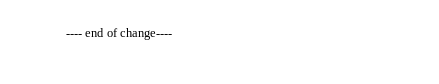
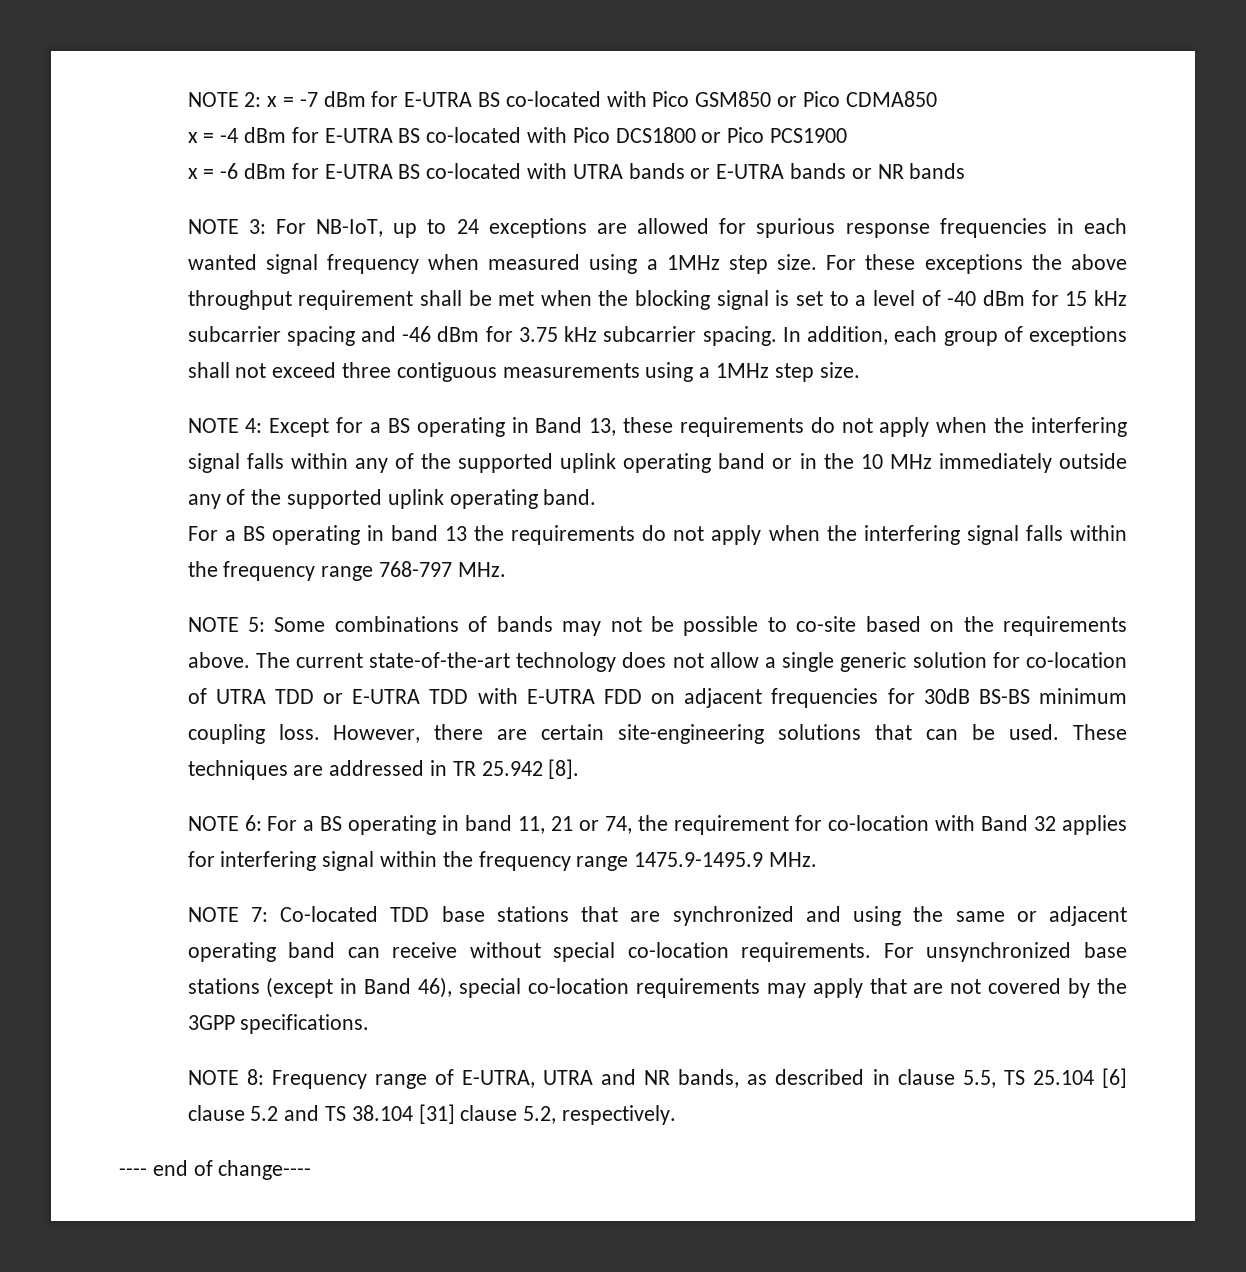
+ NOTE 2: x = -7 dBm for E-UTRA BS co-located with Pico GSM850 or Pico CDMA850
+ x = -4 dBm for E-UTRA BS co-located with Pico DCS1800 or Pico PCS1900
+ x = -6 dBm for E-UTRA BS co-located with UTRA bands or E-UTRA bands or NR bands
+ NOTE 3: For NB-IoT, up to 24 exceptions are allowed for spurious response frequencies in each wanted signal frequency when measured using a 1MHz step size. For these exceptions the above throughput requirement shall be met when the blocking signal is set to a level of -40 dBm for 15 kHz subcarrier spacing and -46 dBm for 3.75 kHz subcarrier spacing. In addition, each group of exceptions shall not exceed three contiguous measurements using a 1MHz step size.
+ NOTE 4: Except for a BS operating in Band 13, these requirements do not apply when the interfering signal falls within any of the supported uplink operating band or in the 10 MHz immediately outside any of the supported uplink operating band.
+ For a BS operating in band 13 the requirements do not apply when the interfering signal falls within the frequency range 768-797 MHz.
+ NOTE 5: Some combinations of bands may not be possible to co-site based on the requirements above. The current state-of-the-art technology does not allow a single generic solution for co-location of UTRA TDD or E-UTRA TDD with E-UTRA FDD on adjacent frequencies for 30dB BS-BS minimum coupling loss. However, there are certain site-engineering solutions that can be used. These techniques are addressed in TR 25.942 [8].
+ NOTE 6: For a BS operating in band 11, 21 or 74, the requirement for co-location with Band 32 applies for interfering signal within the frequency range 1475.9-1495.9 MHz.
+ NOTE 7: Co-located TDD base stations that are synchronized and using the same or adjacent operating band can receive without special co-location requirements. For unsynchronized base stations (except in Band 46), special co-location requirements may apply that are not covered by the 3GPP specifications.
+ NOTE 8: Frequency range of E-UTRA, UTRA and NR bands, as described in clause 5.5, TS 25.104 [6] clause 5.2 and TS 38.104 [31] clause 5.2, respectively.

